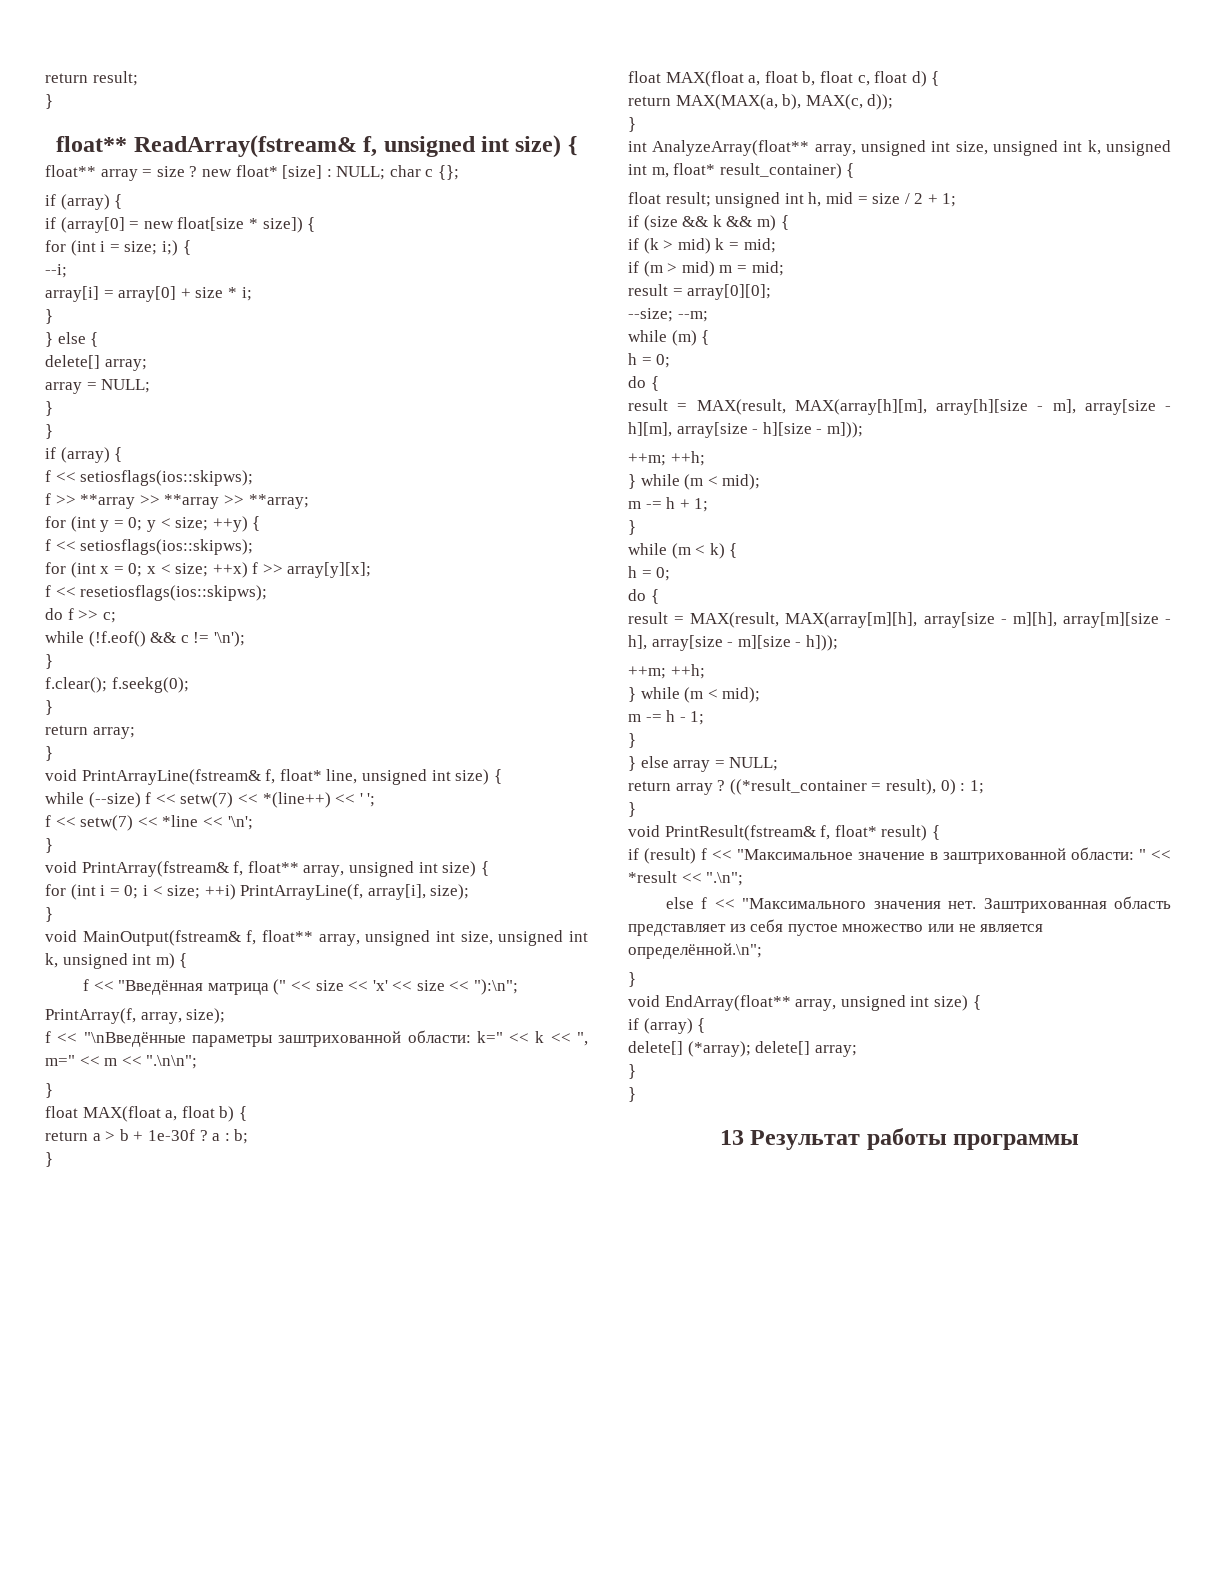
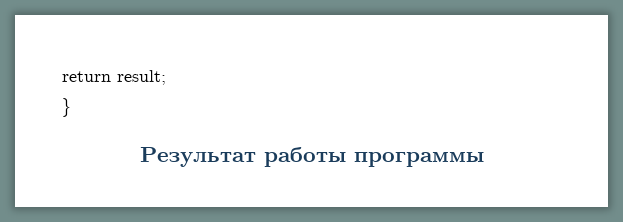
- float** ReadArray(fstream& f, unsigned int size) {
- float** array = size ? new float* [size] : NULL; char c {};
- if (array) {
- if (array[0] = new float[size * size]) {
- for (int i = size; i;) {
- --i;
- array[i] = array[0] + size * i;
- }
- } else {
- delete[] array;
- array = NULL;
- }
- }
- if (array) {
- f << setiosflags(ios::skipws);
- f >> **array >> **array >> **array;
- for (int y = 0; y < size; ++y) {
- f << setiosflags(ios::skipws);
- for (int x = 0; x < size; ++x) f >> array[y][x];
- f << resetiosflags(ios::skipws);
- do f >> c;
- while (!f.eof() && c != '\n');
- }
- f.clear(); f.seekg(0);
- }
- return array;
- }
- void PrintArrayLine(fstream& f, float* line, unsigned int size) {
- while (--size) f << setw(7) << *(line++) << ' ';
- f << setw(7) << *line << '\n';
- }
- void PrintArray(fstream& f, float** array, unsigned int size) {
- for (int i = 0; i < size; ++i) PrintArrayLine(f, array[i], size);
- }
- void MainOutput(fstream& f, float** array, unsigned int size, unsigned int k, unsigned int m) {
- f << "Введённая матрица (" << size << 'x' << size << "):\n";
- PrintArray(f, array, size);
- f << "\nВведённые параметры заштрихованной области: k=" << k << ", m=" << m << ".\n\n";
- }
- float MAX(float a, float b) {
- return a > b + 1e-30f ? a : b;
- }
- float MAX(float a, float b, float c, float d) {
- return MAX(MAX(a, b), MAX(c, d));
- }
- int AnalyzeArray(float** array, unsigned int size, unsigned int k, unsigned int m, float* result_container) {
- float result; unsigned int h, mid = size / 2 + 1;
- if (size && k && m) {
- if (k > mid) k = mid;
- if (m > mid) m = mid;
- result = array[0][0];
- --size; --m;
- while (m) {
- h = 0;
- do {
- result = MAX(result, MAX(array[h][m], array[h][size - m], array[size - h][m], array[size - h][size - m]));
- ++m; ++h;
- } while (m < mid);
- m -= h + 1;
- }
- while (m < k) {
- h = 0;
- do {
- result = MAX(result, MAX(array[m][h], array[size - m][h], array[m][size - h], array[size - m][size - h]));
- ++m; ++h;
- } while (m < mid);
- m -= h - 1;
- }
- } else array = NULL;
- return array ? ((*result_container = result), 0) : 1;
- }
- void PrintResult(fstream& f, float* result) {
- if (result) f << "Максимальное значение в заштрихованной области: " << *result << ".\n";
- else f << "Максимального значения нет. Заштрихованная область представляет из себя пустое множество или не является определённой.\n";
- }
- void EndArray(float** array, unsigned int size) {
- if (array) {
- delete[] (*array); delete[] array;
- }
- }
- 13 Результат работы программы
+ Результат работы программы

